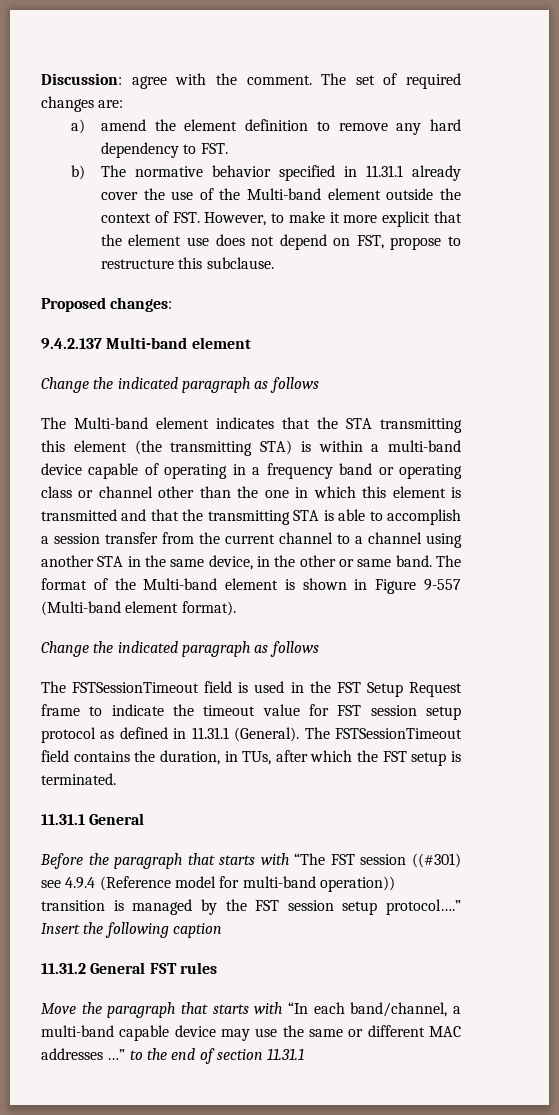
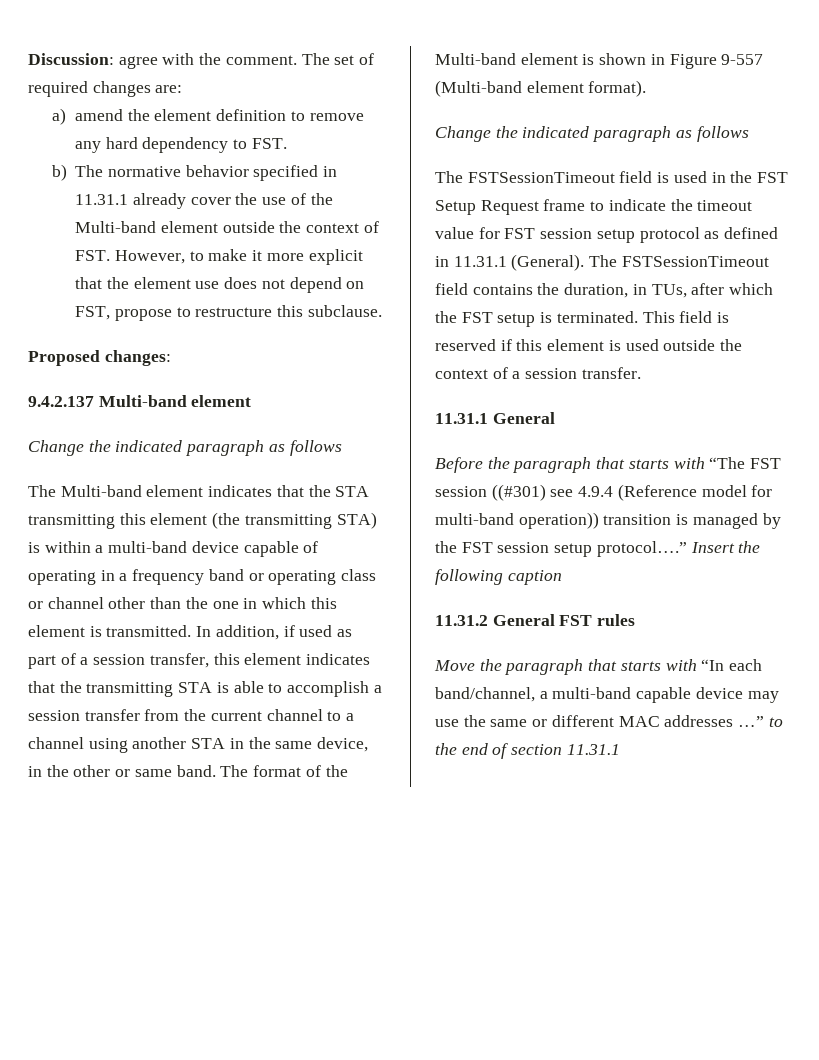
- The Multi-band element indicates that the STA transmitting this element (the transmitting STA) is within a multi-band device capable of operating in a frequency band or operating class or channel other than the one in which this element is transmitted and that the transmitting STA is able to accomplish a session transfer from the current channel to a channel using another STA in the same device, in the other or same band.
+ The Multi-band element indicates that the STA transmitting this element (the transmitting STA) is within a multi-band device capable of operating in a frequency band or operating class or channel other than the one in which this element is transmitted. In addition, if used as part of a session transfer, this element indicates that the transmitting STA is able to accomplish a session transfer from the current channel to a channel using another STA in the same device, in the other or same band.
+ This field is reserved if this element is used outside the context of a session transfer.

